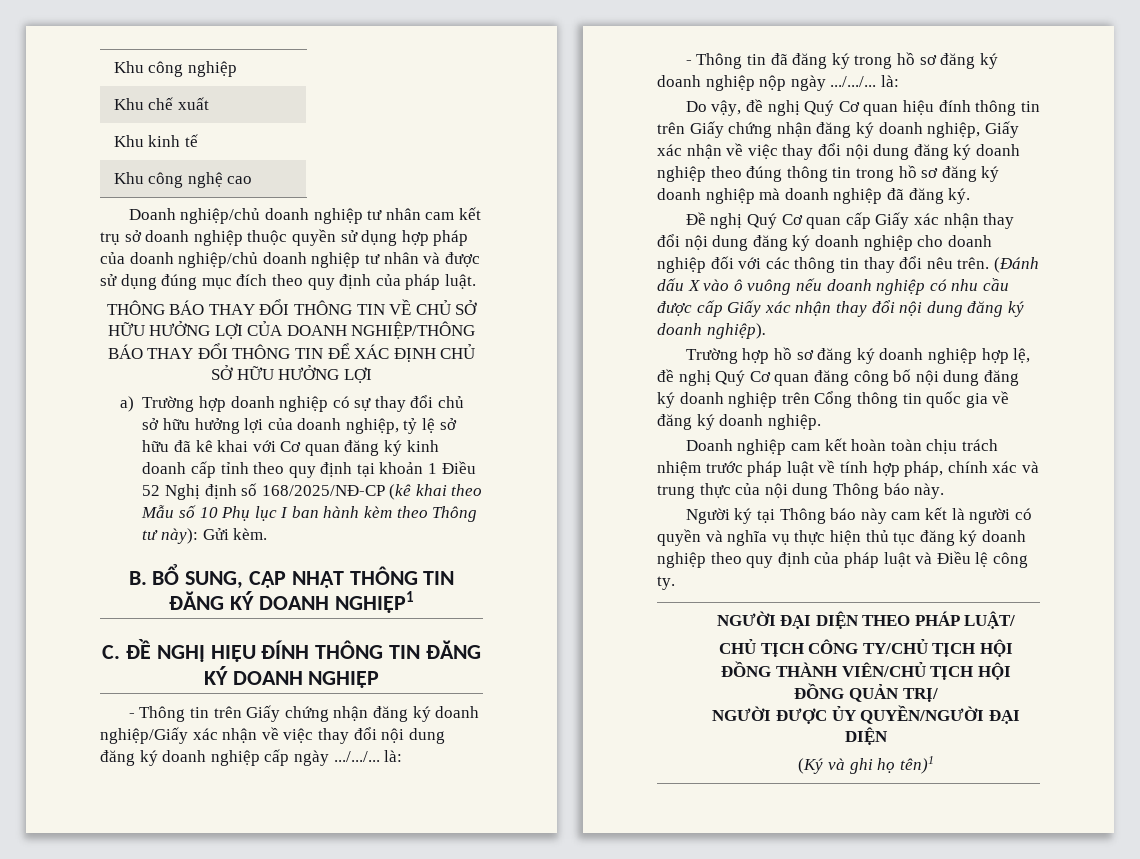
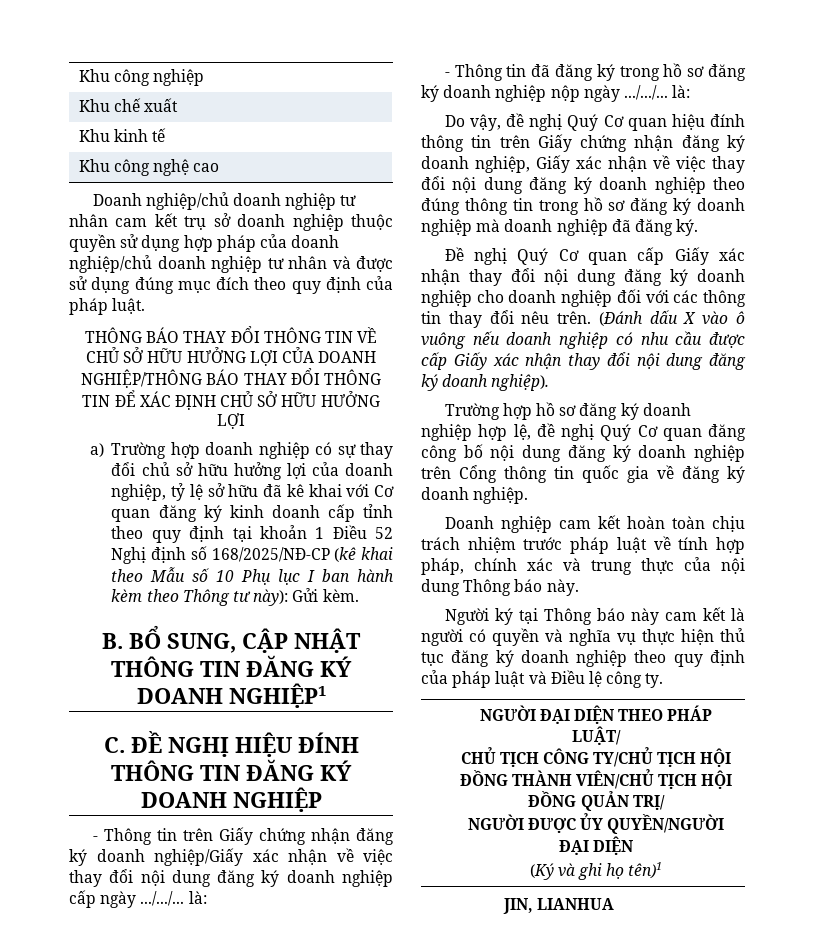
+ JIN, LIANHUA

